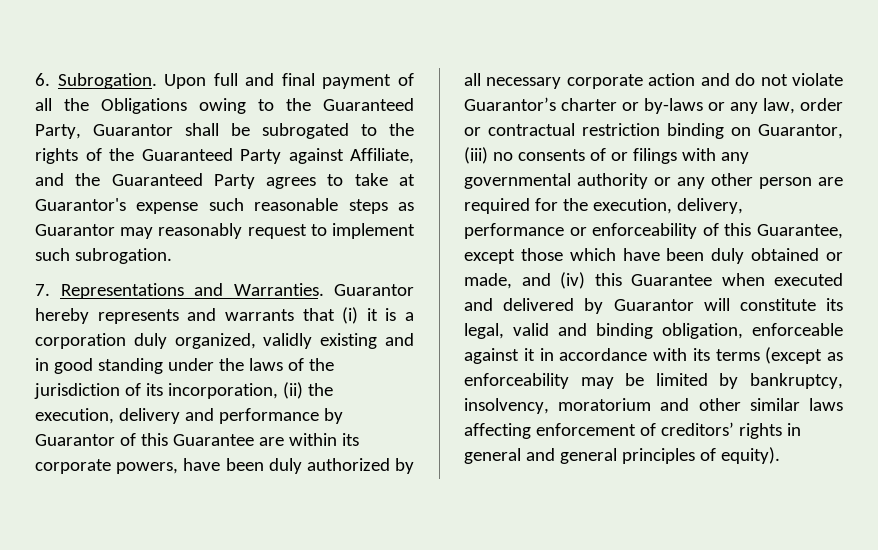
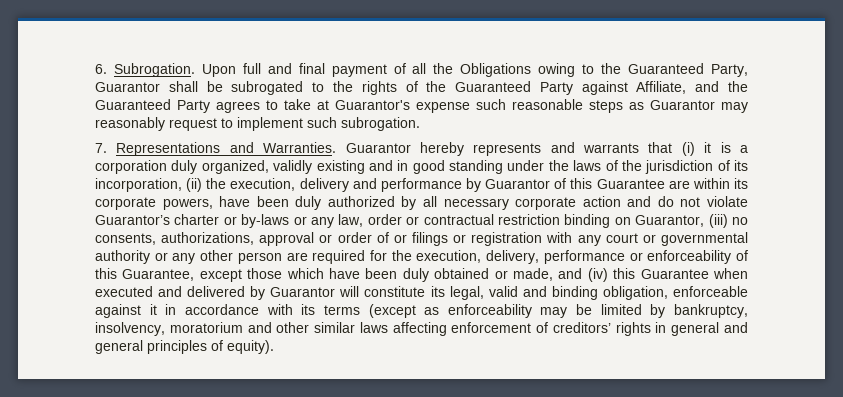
- Guarantor hereby represents and warrants that (i) it is a corporation duly organized, validly existing and in good standing under the laws of the jurisdiction of its incorporation, (ii) the execution, delivery and performance by Guarantor of this Guarantee are within its corporate powers, have been duly authorized by all necessary corporate action and do not violate Guarantor’s charter or by-laws or any law, order or contractual restriction binding on Guarantor, (iii) no consents of or filings with any governmental authority or any other person are required for the execution, delivery, performance or enforceability of this Guarantee, except those which have been duly obtained or made, and (iv) this Guarantee when executed and delivered by Guarantor will constitute its legal, valid and binding obligation, enforceable against it in accordance with its terms (except as enforceability may be limited by bankruptcy, insolvency, moratorium and other similar laws affecting enforcement of creditors’ rights in general and general principles of equity).
+ Guarantor hereby represents and warrants that (i) it is a corporation duly organized, validly existing and in good standing under the laws of the jurisdiction of its incorporation, (ii) the execution, delivery and performance by Guarantor of this Guarantee are within its corporate powers, have been duly authorized by all necessary corporate action and do not violate Guarantor’s charter or by-laws or any law, order or contractual restriction binding on Guarantor, (iii) no consents, authorizations, approval or order of or filings or registration with any court or governmental authority or any other person are required for the execution, delivery, performance or enforceability of this Guarantee, except those which have been duly obtained or made, and (iv) this Guarantee when executed and delivered by Guarantor will constitute its legal, valid and binding obligation, enforceable against it in accordance with its terms (except as enforceability may be limited by bankruptcy, insolvency, moratorium and other similar laws affecting enforcement of creditors’ rights in general and general principles of equity).

